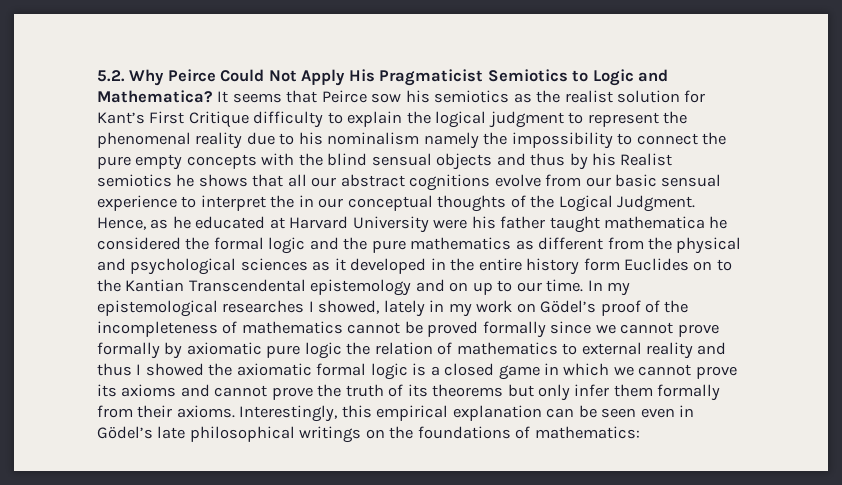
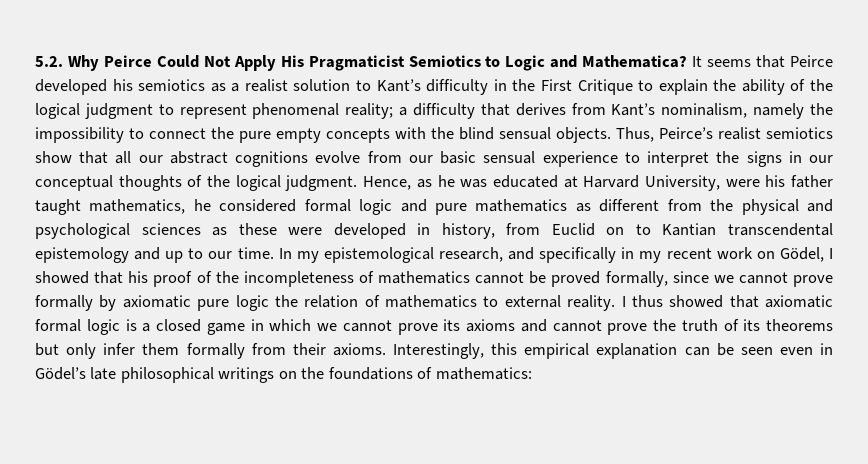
- It seems that Peirce sow his semiotics as the realist solution for Kant’s First Critique difficulty to explain the logical judgment to represent the phenomenal reality due to his nominalism namely the impossibility to connect the pure empty concepts with the blind sensual objects and thus by his Realist semiotics he shows that all our abstract cognitions evolve from our basic sensual experience to interpret the in our conceptual thoughts of the Logical Judgment.
+ It seems that Peirce developed his semiotics as a realist solution to Kant’s difficulty in the First Critique to explain the ability of the logical judgment to represent phenomenal reality; a difficulty that derives from Kant’s nominalism, namely the impossibility to connect the pure empty concepts with the blind sensual objects. Thus, Peirce’s realist semiotics show that all our abstract cognitions evolve from our basic sensual experience to interpret the signs in our conceptual thoughts of the logical judgment.
- Hence, as he educated at Harvard University were his father taught mathematica he considered the formal logic and the pure mathematics as different from the physical and psychological sciences as it developed in the entire history form Euclides on to the Kantian Transcendental epistemology and on up to our time.
+ Hence, as he was educated at Harvard University, were his father taught mathematics, he considered formal logic and pure mathematics as different from the physical and psychological sciences as these were developed in history, from Euclid on to Kantian transcendental epistemology and up to our time.
- In my epistemological researches I showed, lately in my work on Gödel’s proof of the incompleteness of mathematics cannot be proved formally since we cannot prove formally by axiomatic pure logic the relation of mathematics to external reality and thus I showed the axiomatic formal logic is a closed game in which we cannot prove its axioms and cannot prove the truth of its theorems but only infer them formally from their axioms.
+ In my epistemological research, and specifically in my recent work on Gödel, I showed that his proof of the incompleteness of mathematics cannot be proved formally, since we cannot prove formally by axiomatic pure logic the relation of mathematics to external reality. I thus showed that axiomatic formal logic is a closed game in which we cannot prove its axioms and cannot prove the truth of its theorems but only infer them formally from their axioms.

